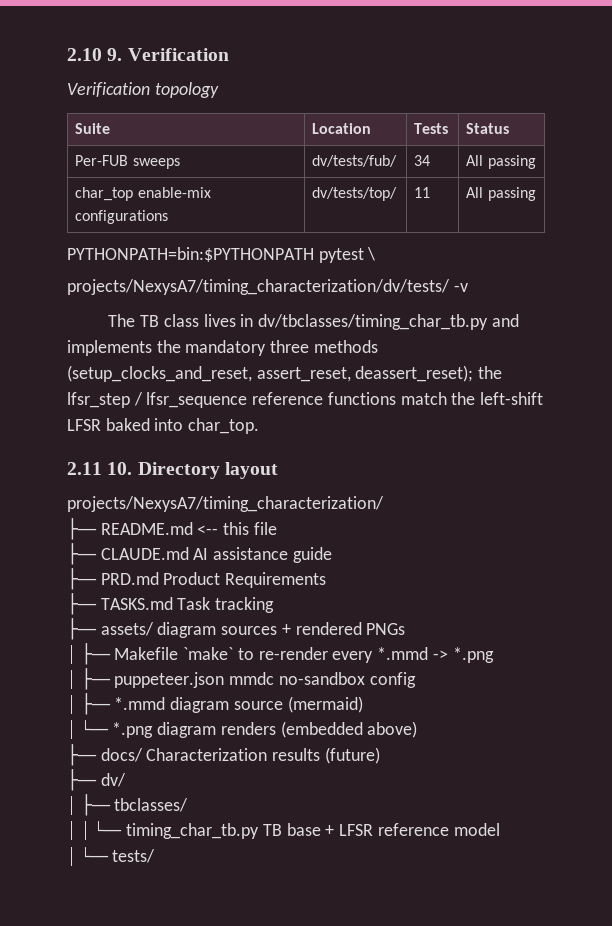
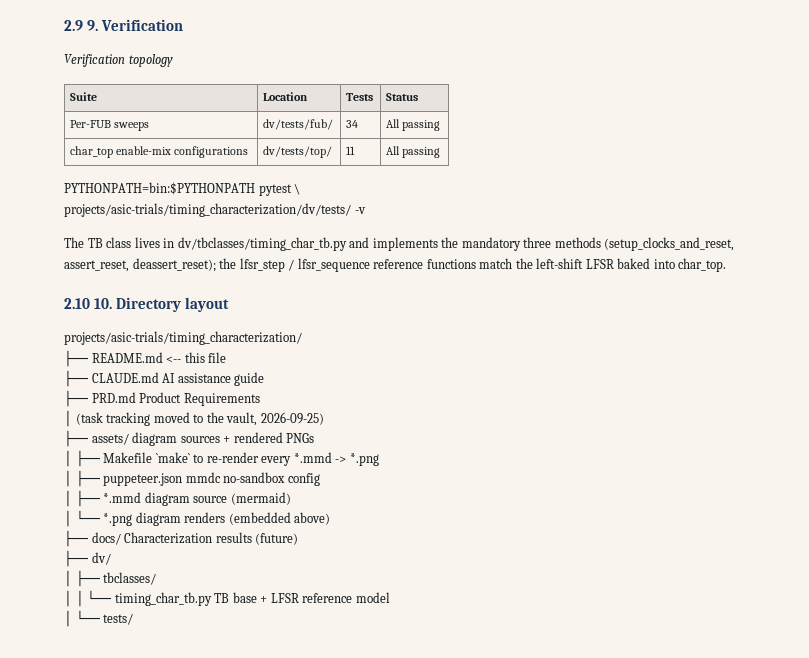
- 2.10 9. Verification
+ 2.9 9. Verification
- projects/NexysA7/timing_characterization/dv/tests/ -v
+ projects/asic-trials/timing_characterization/dv/tests/ -v
- 2.11 10. Directory layout
+ 2.10 10. Directory layout
- projects/NexysA7/timing_characterization/
+ projects/asic-trials/timing_characterization/
- ├── TASKS.md Task tracking
+ │ (task tracking moved to the vault, 2026-09-25)

